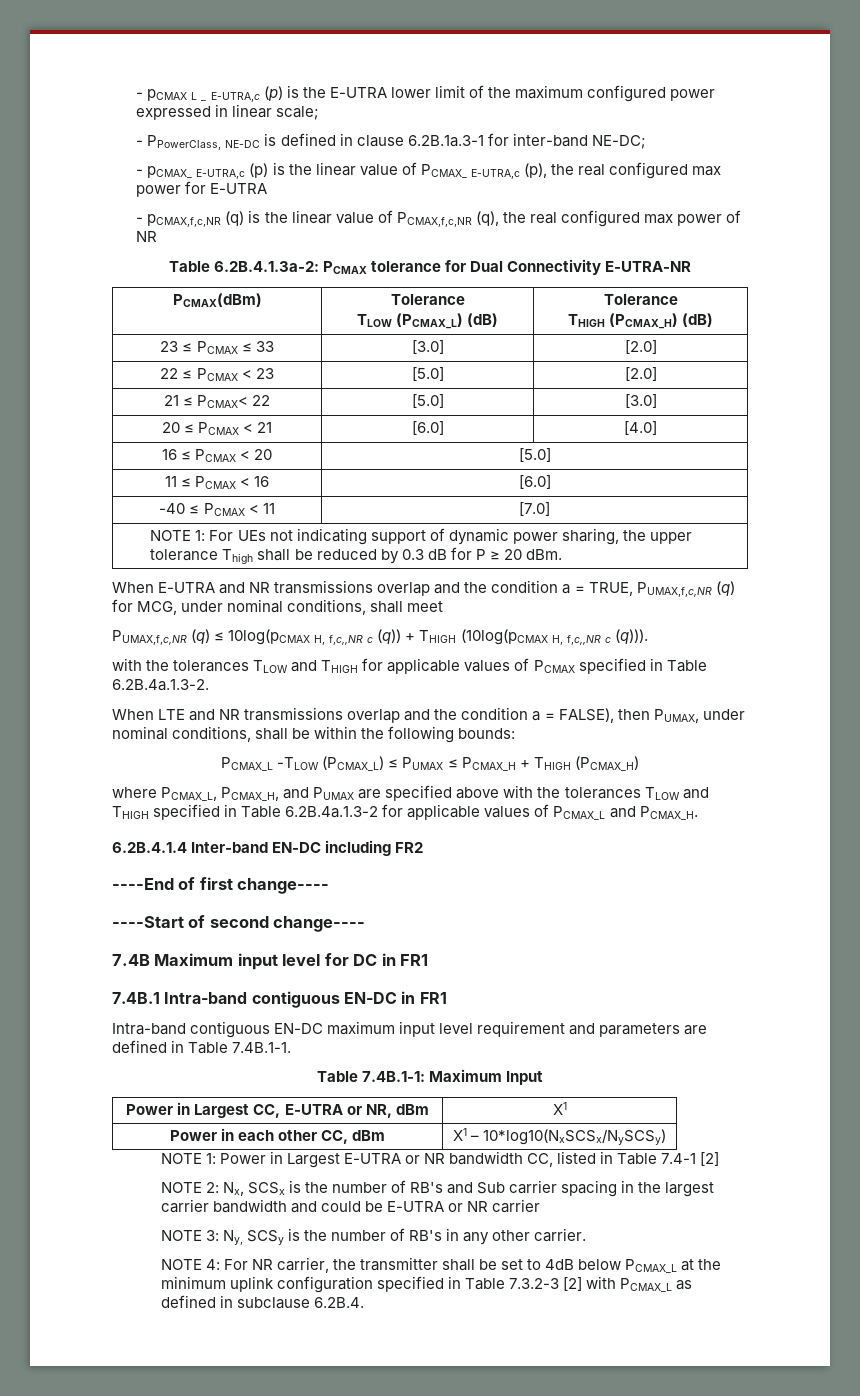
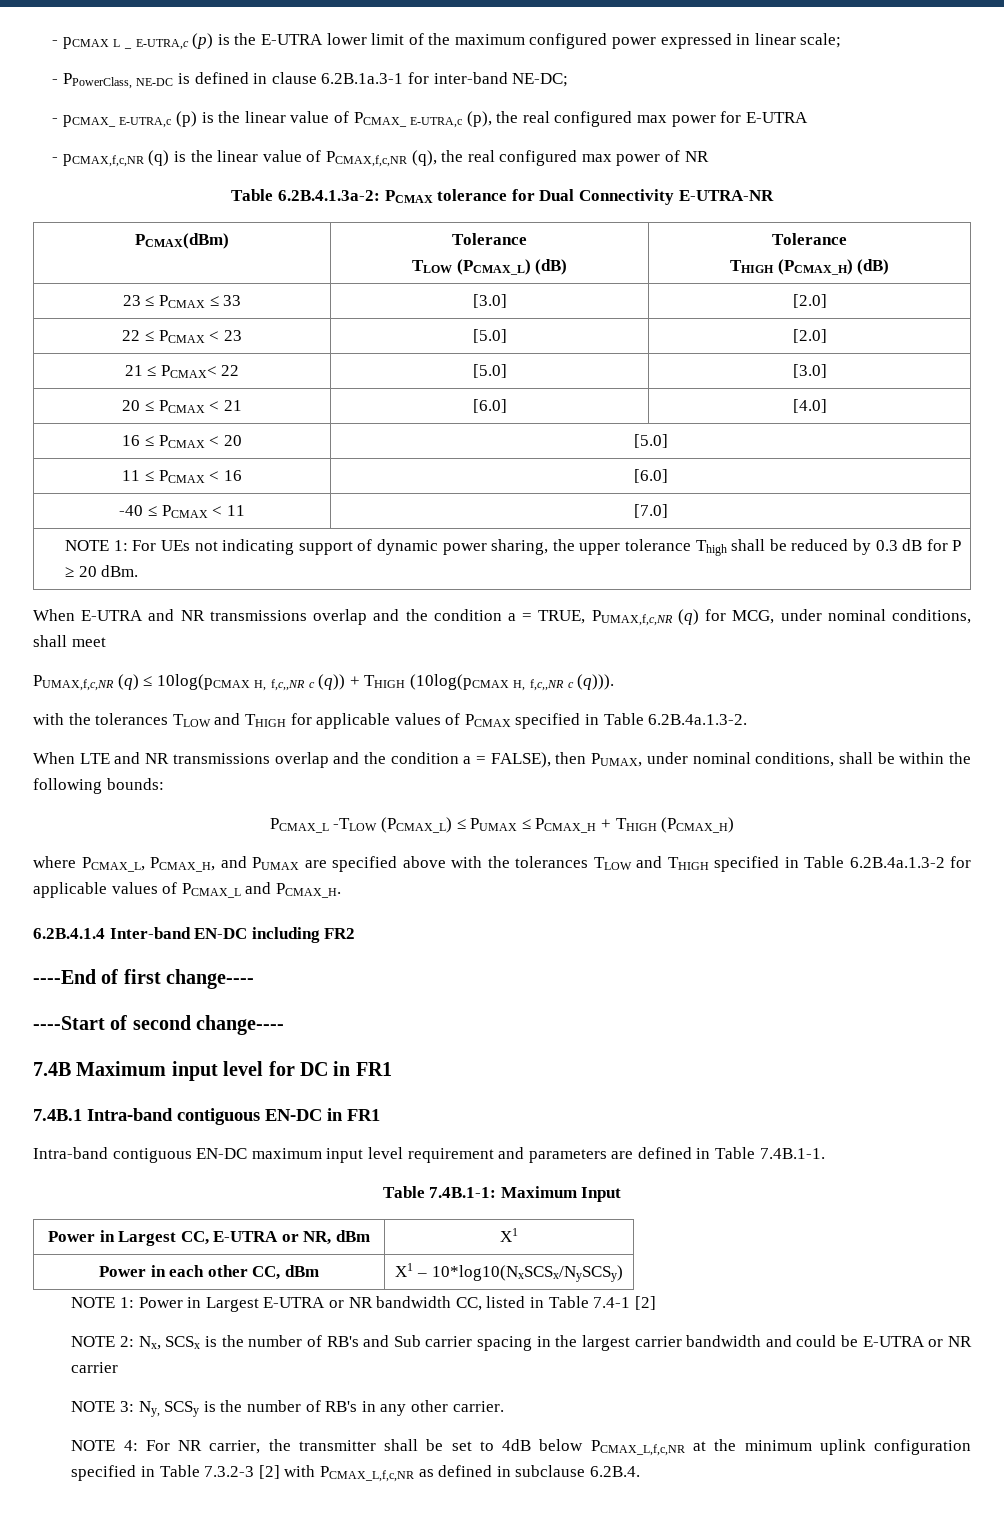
- NOTE 4: For NR carrier, the transmitter shall be set to 4dB below PCMAX_L at the minimum uplink configuration specified in Table 7.3.2-3 [2] with PCMAX_L as defined in subclause 6.2B.4.
+ NOTE 4: For NR carrier, the transmitter shall be set to 4dB below PCMAX_L,f,c,NR at the minimum uplink configuration specified in Table 7.3.2-3 [2] with PCMAX_L,f,c,NR as defined in subclause 6.2B.4.

